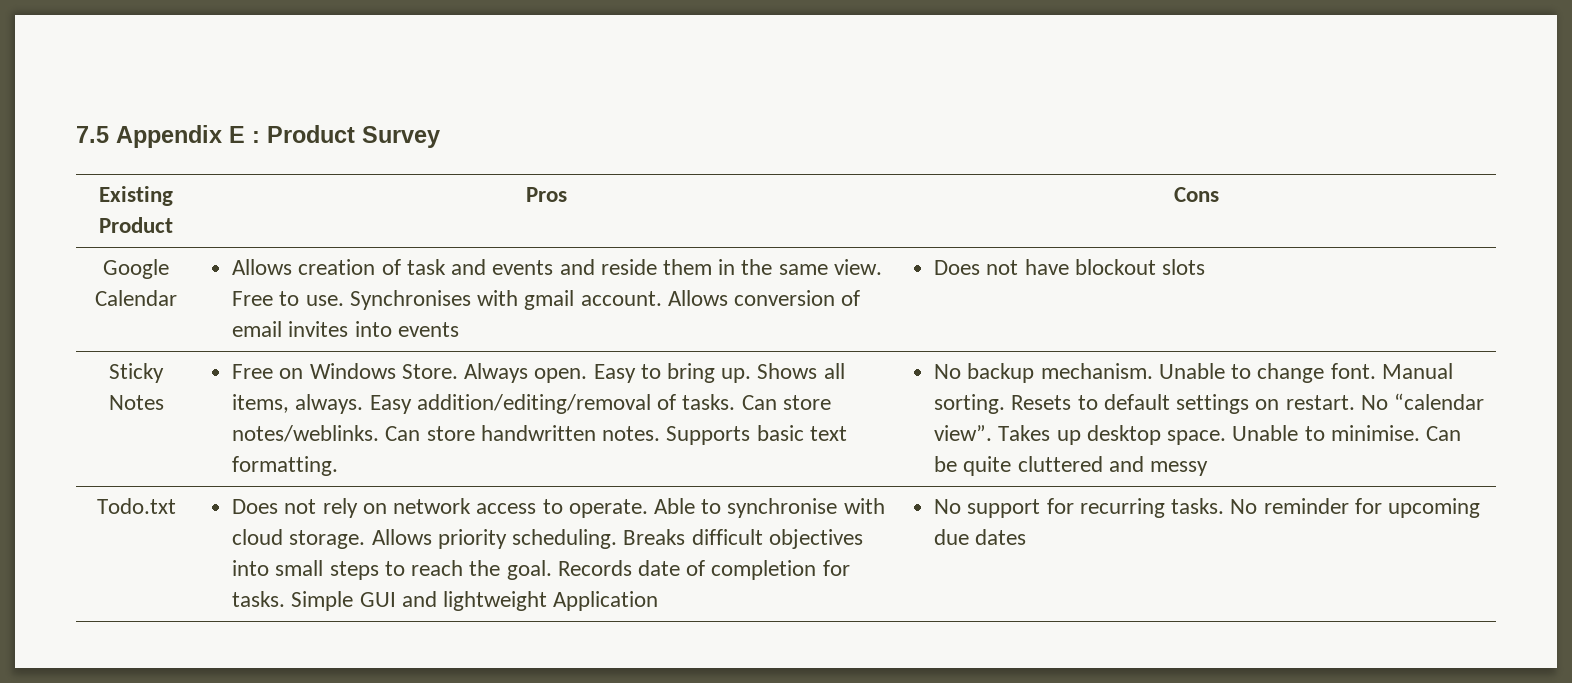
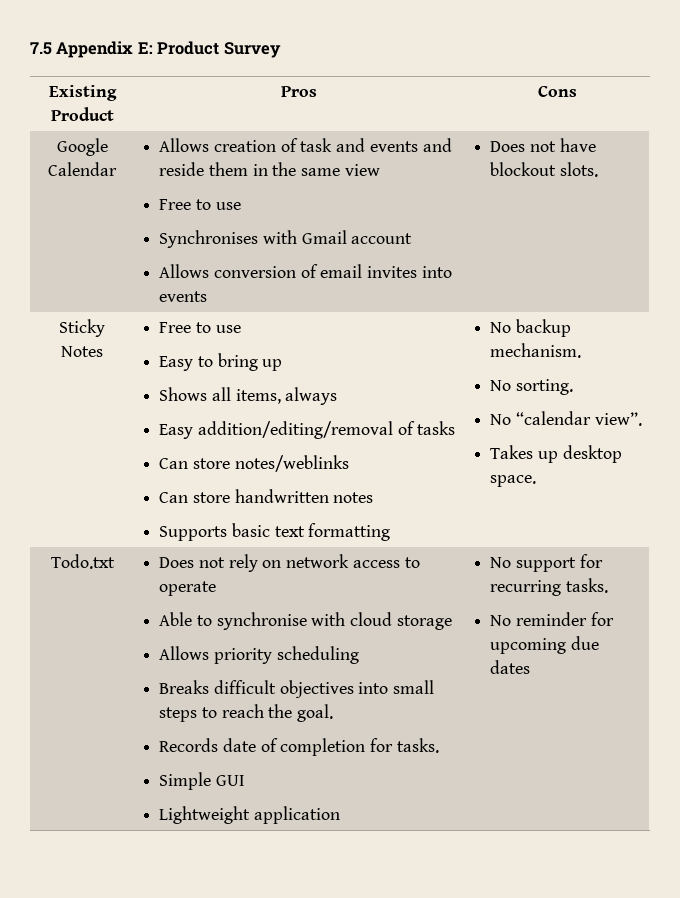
- 7.5 Appendix E : Product Survey
+ 7.5 Appendix E: Product Survey
- Google Calendar | Allows creation of task and events and reside them in the same view. Free to use. Synchronises with gmail account. Allows conversion of email invites into events | Does not have blockout slots
+ Google Calendar | Allows creation of task and events and reside them in the same view
+ Free to use
+ Synchronises with Gmail account
+ Allows conversion of email invites into events | Does not have blockout slots.
- Sticky Notes | Free on Windows Store. Always open. Easy to bring up. Shows all items, always. Easy addition/editing/removal of tasks. Can store notes/weblinks. Can store handwritten notes. Supports basic text formatting.
+ Sticky Notes | Free to use
+ Easy to bring up
+ Shows all items, always
+ Easy addition/editing/removal of tasks
+ Can store notes/weblinks
+ Can store handwritten notes
+ Supports basic text formatting
- No backup mechanism. Unable to change font. Manual sorting. Resets to default settings on restart. No “calendar view”. Takes up desktop space. Unable to minimise. Can be quite cluttered and messy
+ No backup mechanism.
+ No sorting.
+ No “calendar view”.
+ Takes up desktop space.
- Does not rely on network access to operate. Able to synchronise with cloud storage. Allows priority scheduling. Breaks difficult objectives into small steps to reach the goal. Records date of completion for tasks. Simple GUI and lightweight Application
+ Does not rely on network access to operate
+ Able to synchronise with cloud storage
+ Allows priority scheduling
+ Breaks difficult objectives into small steps to reach the goal.
+ Records date of completion for tasks.
+ Simple GUI
+ Lightweight application
- No support for recurring tasks. No reminder for upcoming due dates
+ No support for recurring tasks.
+ No reminder for upcoming due dates

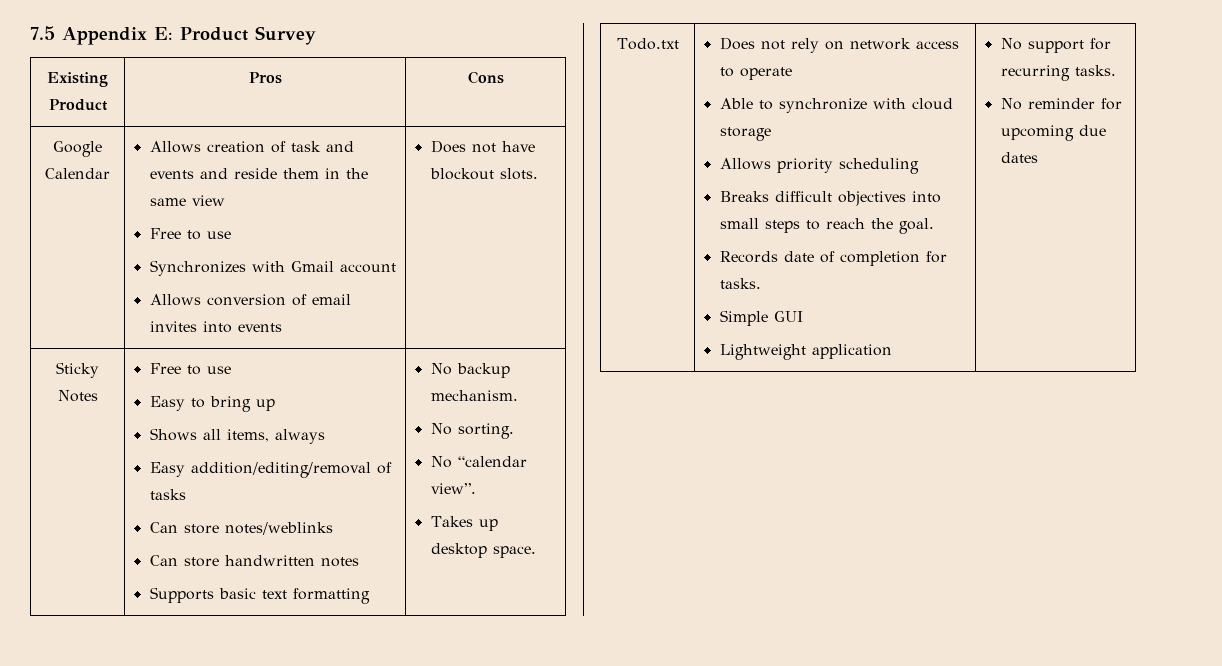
  Google Calendar | Allows creation of task and events and reside them in the same view
  Free to use
- Synchronises with Gmail account
+ Synchronizes with Gmail account
- Able to synchronise with cloud storage
+ Able to synchronize with cloud storage

